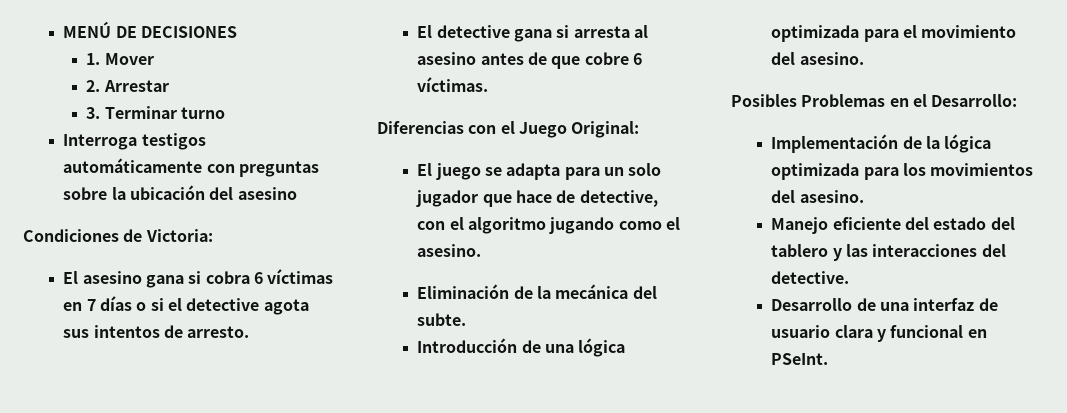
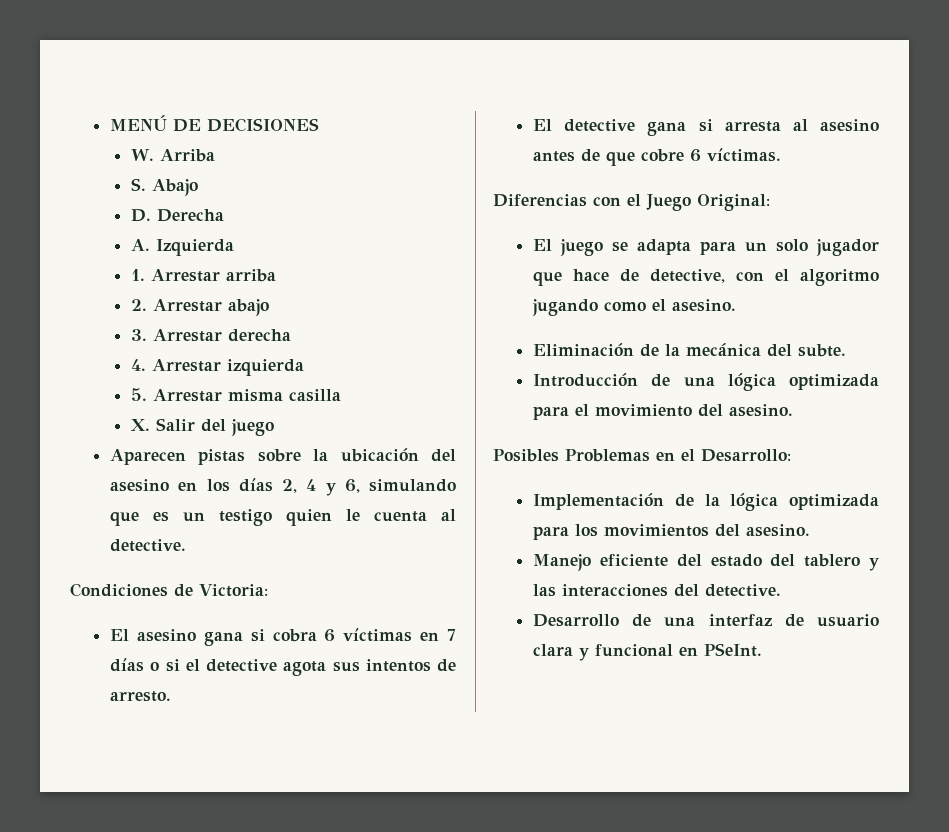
+ W. Arriba
+ S. Abajo
+ D. Derecha
+ A. Izquierda
- 1. Mover
+ 1. Arrestar arriba
- 2. Arrestar
+ 2. Arrestar abajo
- 3. Terminar turno
- Interroga testigos automáticamente con preguntas sobre la ubicación del asesino
+ 3. Arrestar derecha
+ 4. Arrestar izquierda
+ 5. Arrestar misma casilla
+ X. Salir del juego
+ Aparecen pistas sobre la ubicación del asesino en los días 2, 4 y 6, simulando que es un testigo quien le cuenta al detective.

